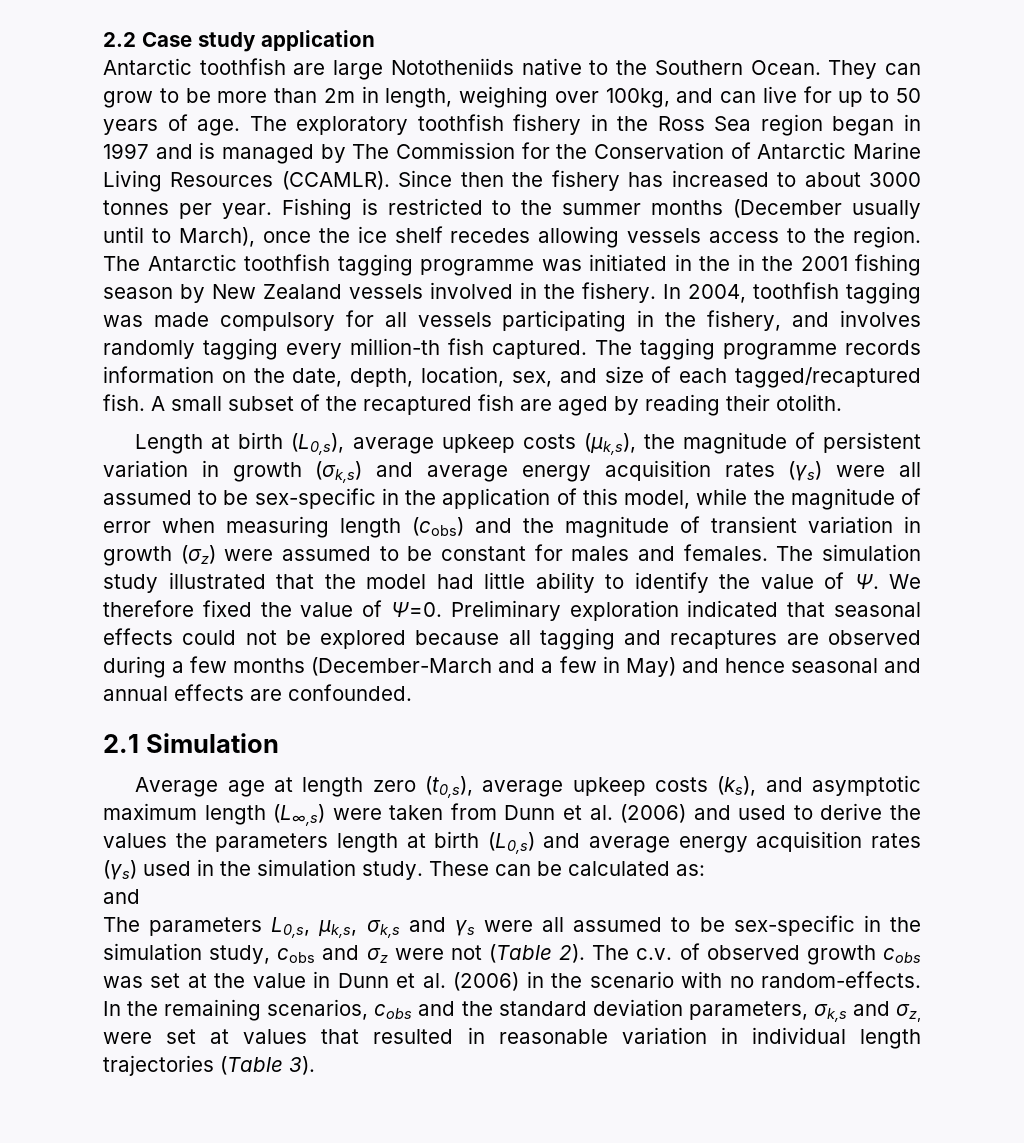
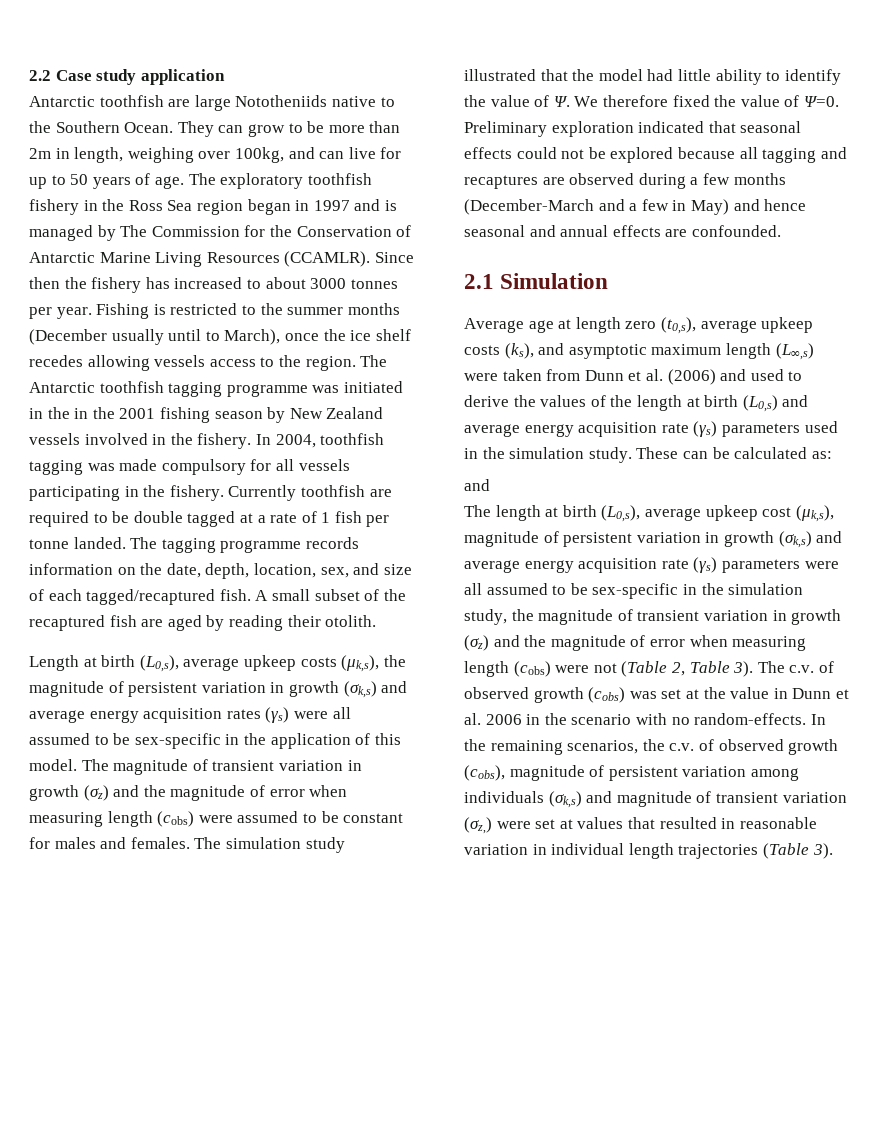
- In 2004, toothfish tagging was made compulsory for all vessels participating in the fishery, and involves randomly tagging every million-th fish captured.
+ In 2004, toothfish tagging was made compulsory for all vessels participating in the fishery. Currently toothfish are required to be double tagged at a rate of 1 fish per tonne landed.
- Length at birth (L0,s), average upkeep costs (μk,s), the magnitude of persistent variation in growth (σk,s) and average energy acquisition rates (γs) were all assumed to be sex-specific in the application of this model, while the magnitude of error when measuring length (cobs) and the magnitude of transient variation in growth (σz) were assumed to be constant for males and females.
+ Length at birth (L0,s), average upkeep costs (μk,s), the magnitude of persistent variation in growth (σk,s) and average energy acquisition rates (γs) were all assumed to be sex-specific in the application of this model. The magnitude of transient variation in growth (σz) and the magnitude of error when measuring length (cobs) were assumed to be constant for males and females.
- Average age at length zero (t0,s), average upkeep costs (ks), and asymptotic maximum length (L∞,s) were taken from Dunn et al. (2006) and used to derive the values the parameters length at birth (L0,s) and average energy acquisition rates (γs) used in the simulation study.
+ Average age at length zero (t0,s), average upkeep costs (ks), and asymptotic maximum length (L∞,s) were taken from Dunn et al. (2006) and used to derive the values of the length at birth (L0,s) and average energy acquisition rate (γs) parameters used in the simulation study.
- The parameters L0,s, μk,s, σk,s and γs were all assumed to be sex-specific in the simulation study, cobs and σz were not (Table 2).
+ The length at birth (L0,s), average upkeep cost (μk,s), magnitude of persistent variation in growth (σk,s) and average energy acquisition rate (γs) parameters were all assumed to be sex-specific in the simulation study, the magnitude of transient variation in growth (σz) and the magnitude of error when measuring length (cobs) were not (Table 2, Table 3).
- The c.v. of observed growth cobs was set at the value in Dunn et al. (2006) in the scenario with no random-effects.
+ The c.v. of observed growth (cobs) was set at the value in Dunn et al. 2006 in the scenario with no random-effects.
- In the remaining scenarios, cobs and the standard deviation parameters, σk,s and σz, were set at values that resulted in reasonable variation in individual length trajectories (Table 3).
+ In the remaining scenarios, the c.v. of observed growth (cobs), magnitude of persistent variation among individuals (σk,s) and magnitude of transient variation (σz,) were set at values that resulted in reasonable variation in individual length trajectories (Table 3).

